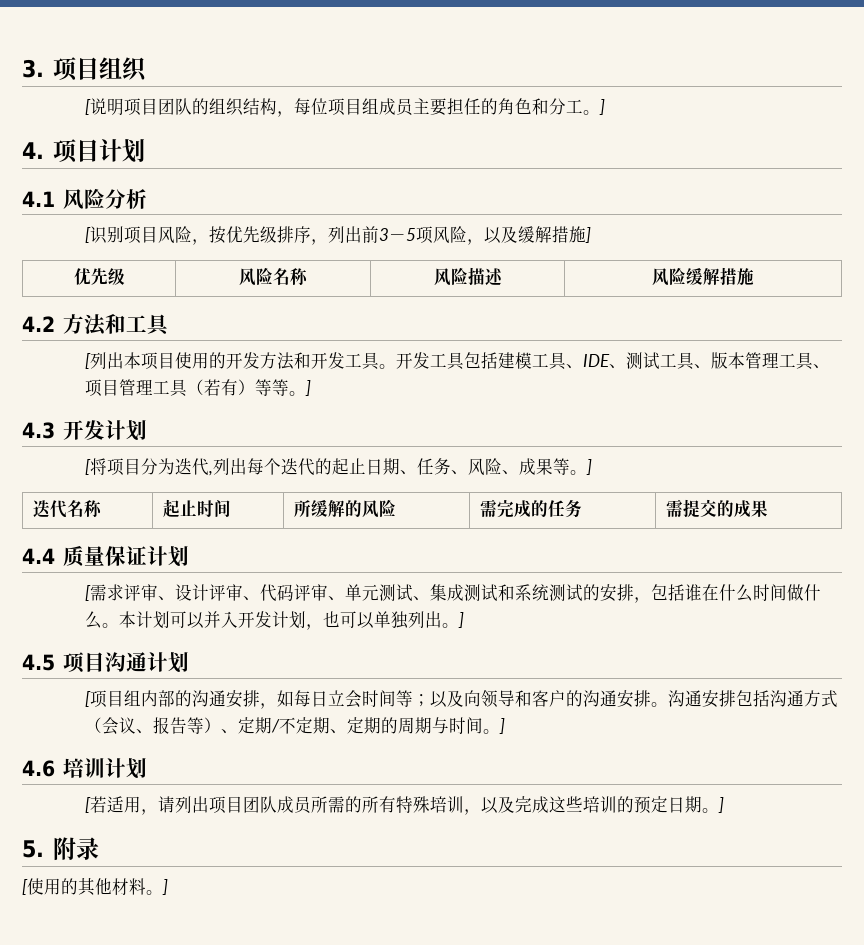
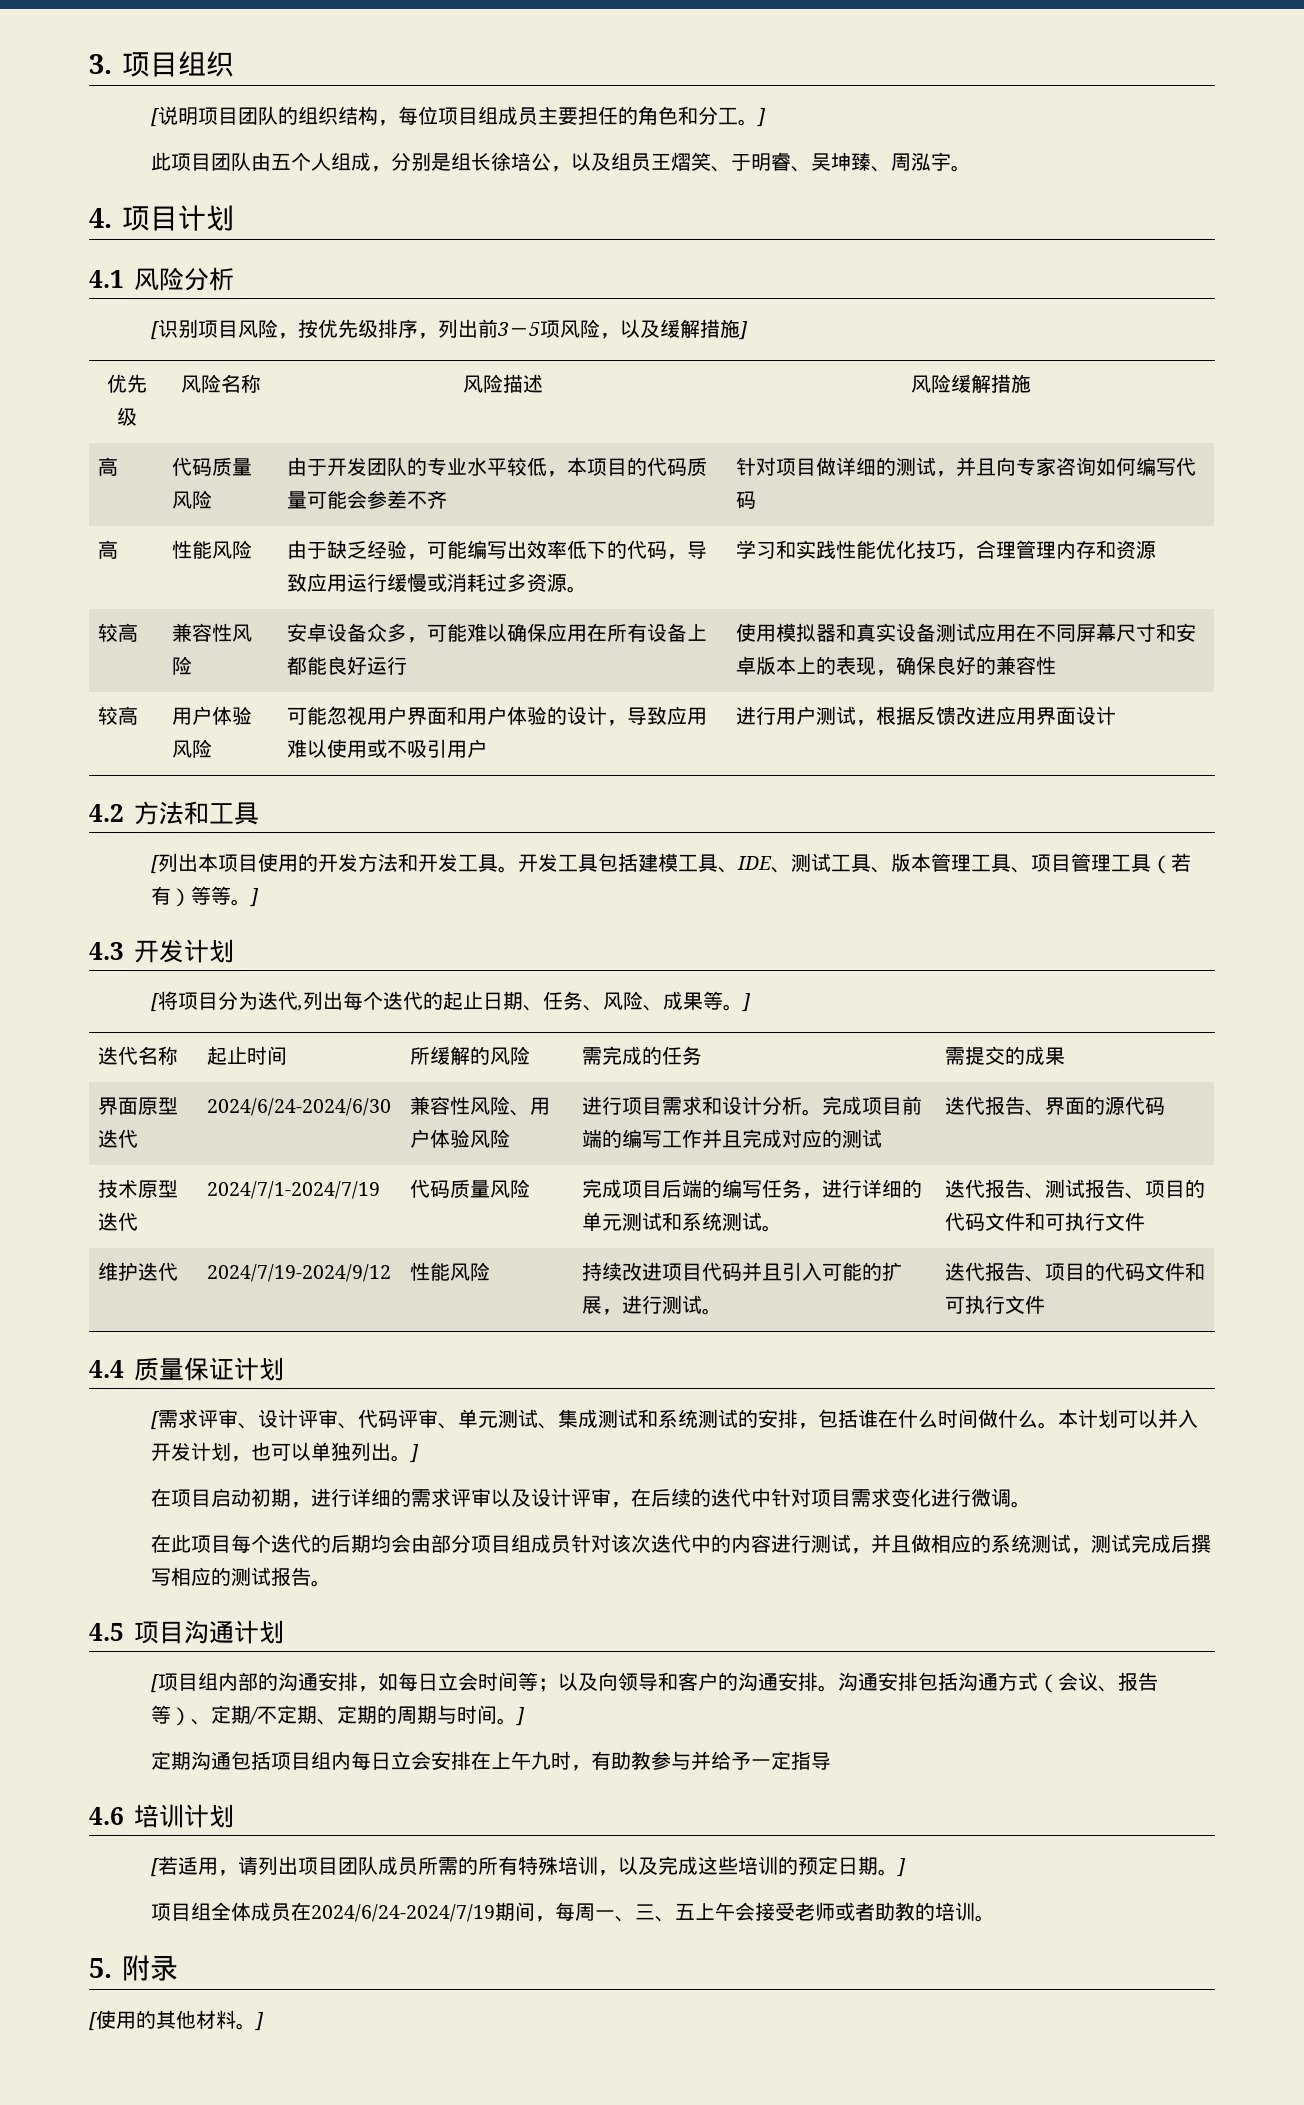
+ 此项目团队由五个人组成，分别是组长徐培公，以及组员王熠笑、于明睿、吴坤臻、周泓宇。
+ 高 | 代码质量风险 | 由于开发团队的专业水平较低，本项目的代码质量可能会参差不齐 | 针对项目做详细的测试，并且向专家咨询如何编写代码
+ 高 | 性能风险 | 由于缺乏经验，可能编写出效率低下的代码，导致应用运行缓慢或消耗过多资源。 | 学习和实践性能优化技巧，合理管理内存和资源
+ 较高 | 兼容性风险 | 安卓设备众多，可能难以确保应用在所有设备上都能良好运行 | 使用模拟器和真实设备测试应用在不同屏幕尺寸和安卓版本上的表现，确保良好的兼容性
+ 较高 | 用户体验风险 | 可能忽视用户界面和用户体验的设计，导致应用难以使用或不吸引用户 | 进行用户测试，根据反馈改进应用界面设计
+ 界面原型迭代 | 2024/6/24-2024/6/30 | 兼容性风险、用户体验风险 | 进行项目需求和设计分析。完成项目前端的编写工作并且完成对应的测试 | 迭代报告、界面的源代码
+ 技术原型迭代 | 2024/7/1-2024/7/19 | 代码质量风险 | 完成项目后端的编写任务，进行详细的单元测试和系统测试。 | 迭代报告、测试报告、项目的代码文件和可执行文件
+ 维护迭代 | 2024/7/19-2024/9/12 | 性能风险 | 持续改进项目代码并且引入可能的扩展，进行测试。 | 迭代报告、项目的代码文件和可执行文件
+ 在项目启动初期，进行详细的需求评审以及设计评审，在后续的迭代中针对项目需求变化进行微调。
+ 在此项目每个迭代的后期均会由部分项目组成员针对该次迭代中的内容进行测试，并且做相应的系统测试，测试完成后撰写相应的测试报告。
+ 定期沟通包括项目组内每日立会安排在上午九时，有助教参与并给予一定指导
+ 项目组全体成员在2024/6/24-2024/7/19期间，每周一、三、五上午会接受老师或者助教的培训。

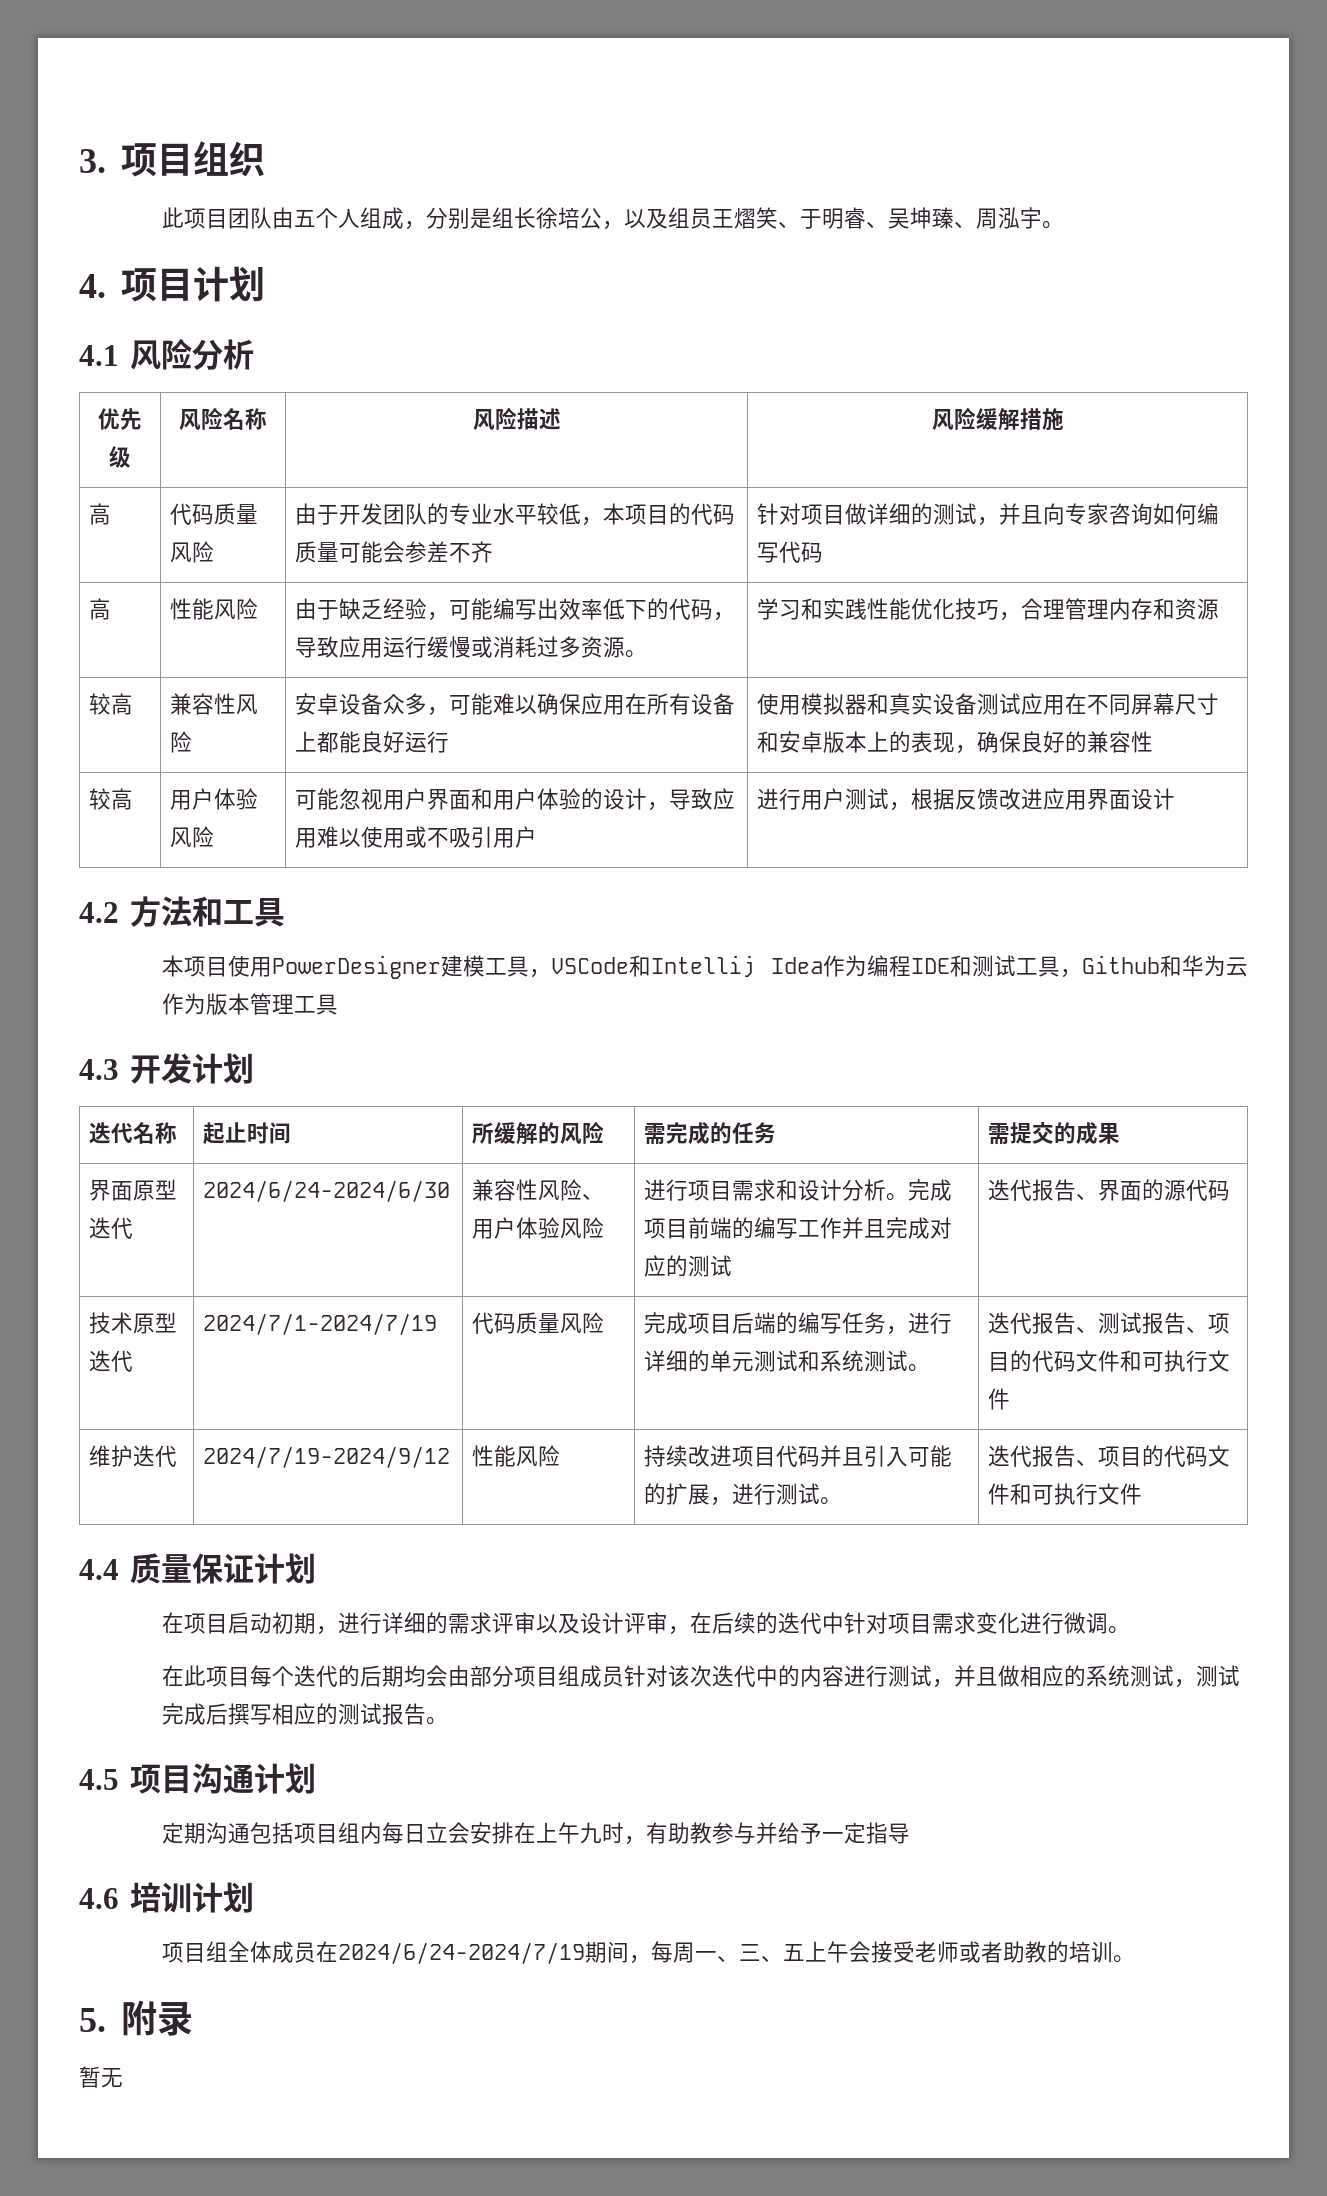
- [说明项目团队的组织结构，每位项目组成员主要担任的角色和分工。]
- [识别项目风险，按优先级排序，列出前3－5项风险，以及缓解措施]
- [列出本项目使用的开发方法和开发工具。开发工具包括建模工具、IDE、测试工具、版本管理工具、项目管理工具（若有）等等。]
+ 本项目使用PowerDesigner建模工具，VSCode和Intellij Idea作为编程IDE和测试工具，Github和华为云作为版本管理工具
  4.3开发计划
- [将项目分为迭代,列出每个迭代的起止日期、任务、风险、成果等。]
- [需求评审、设计评审、代码评审、单元测试、集成测试和系统测试的安排，包括谁在什么时间做什么。本计划可以并入开发计划，也可以单独列出。]
- [项目组内部的沟通安排，如每日立会时间等；以及向领导和客户的沟通安排。沟通安排包括沟通方式（会议、报告等）、定期/不定期、定期的周期与时间。]
- [若适用，请列出项目团队成员所需的所有特殊培训，以及完成这些培训的预定日期。]
- [使用的其他材料。]
+ 暂无

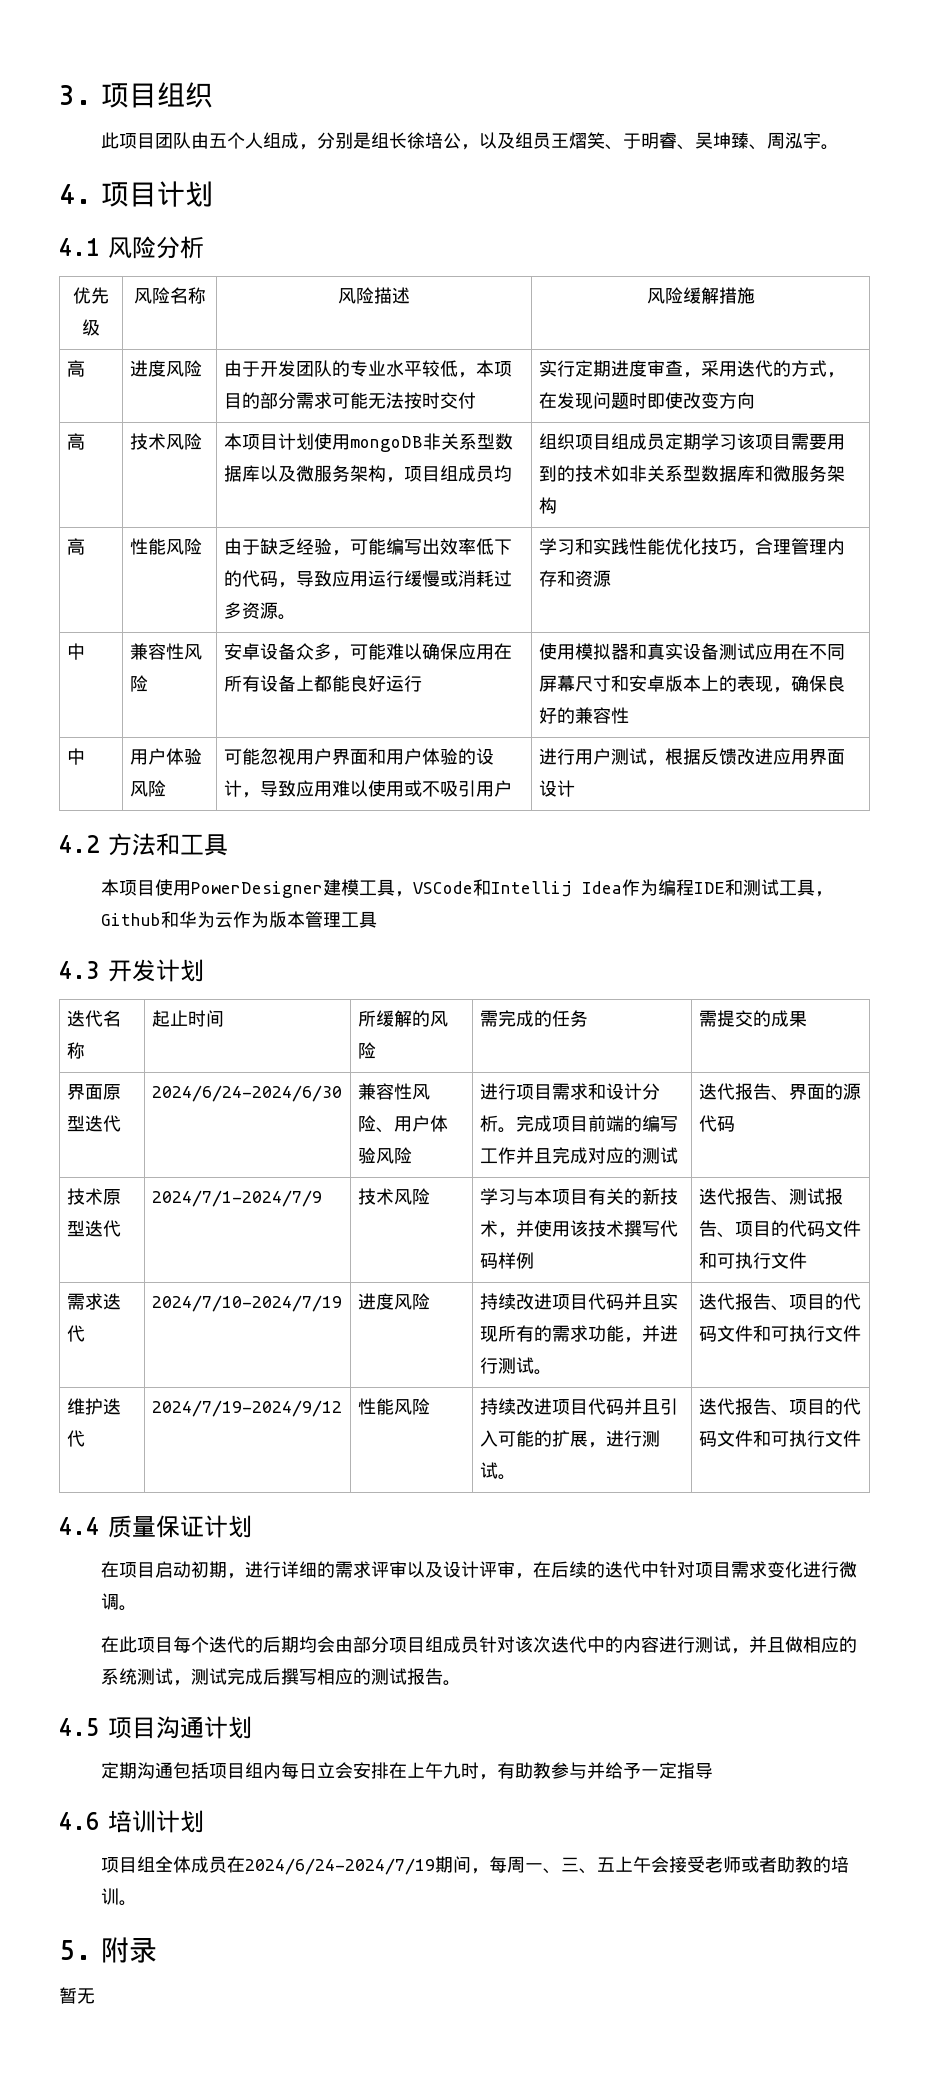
- 高 | 代码质量风险 | 由于开发团队的专业水平较低，本项目的代码质量可能会参差不齐 | 针对项目做详细的测试，并且向专家咨询如何编写代码
+ 高 | 进度风险 | 由于开发团队的专业水平较低，本项目的部分需求可能无法按时交付 | 实行定期进度审查，采用迭代的方式，在发现问题时即使改变方向
+ 高 | 技术风险 | 本项目计划使用mongoDB非关系型数据库以及微服务架构，项目组成员均 | 组织项目组成员定期学习该项目需要用到的技术如非关系型数据库和微服务架构
- 较高 | 兼容性风险 | 安卓设备众多，可能难以确保应用在所有设备上都能良好运行 | 使用模拟器和真实设备测试应用在不同屏幕尺寸和安卓版本上的表现，确保良好的兼容性
+ 中 | 兼容性风险 | 安卓设备众多，可能难以确保应用在所有设备上都能良好运行 | 使用模拟器和真实设备测试应用在不同屏幕尺寸和安卓版本上的表现，确保良好的兼容性
- 较高 | 用户体验风险 | 可能忽视用户界面和用户体验的设计，导致应用难以使用或不吸引用户 | 进行用户测试，根据反馈改进应用界面设计
+ 中 | 用户体验风险 | 可能忽视用户界面和用户体验的设计，导致应用难以使用或不吸引用户 | 进行用户测试，根据反馈改进应用界面设计
- 技术原型迭代 | 2024/7/1-2024/7/19 | 代码质量风险 | 完成项目后端的编写任务，进行详细的单元测试和系统测试。 | 迭代报告、测试报告、项目的代码文件和可执行文件
+ 技术原型迭代 | 2024/7/1-2024/7/9 | 技术风险 | 学习与本项目有关的新技术，并使用该技术撰写代码样例 | 迭代报告、测试报告、项目的代码文件和可执行文件
+ 需求迭代 | 2024/7/10-2024/7/19 | 进度风险 | 持续改进项目代码并且实现所有的需求功能，并进行测试。 | 迭代报告、项目的代码文件和可执行文件

